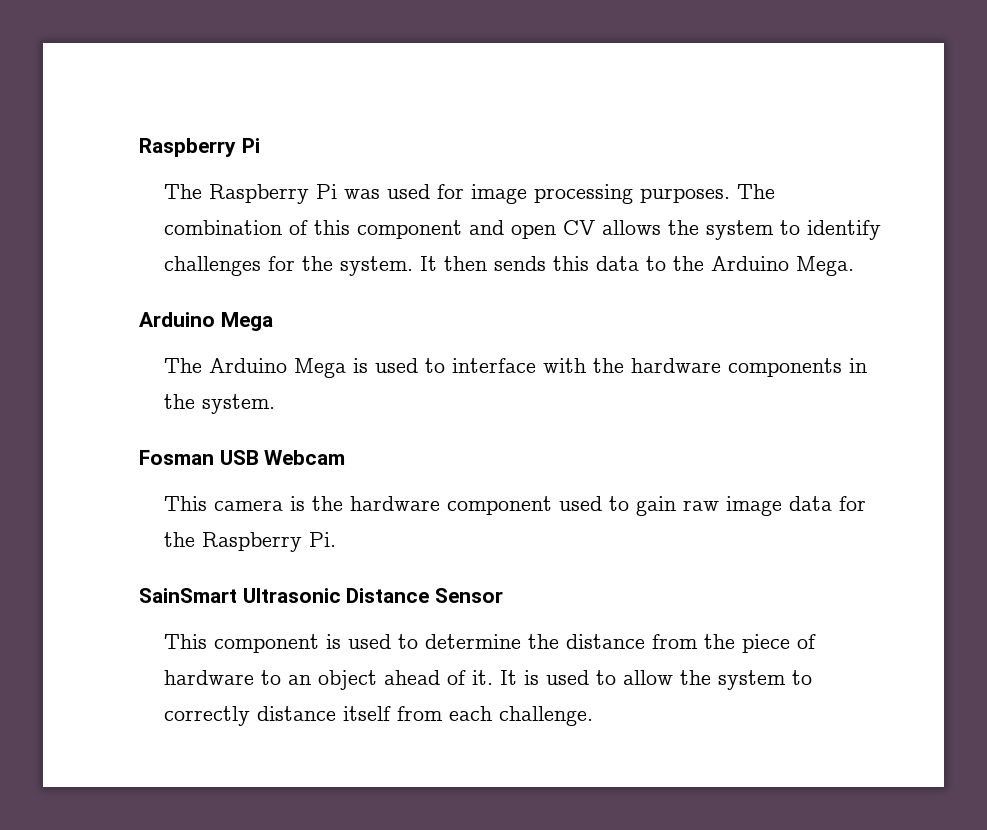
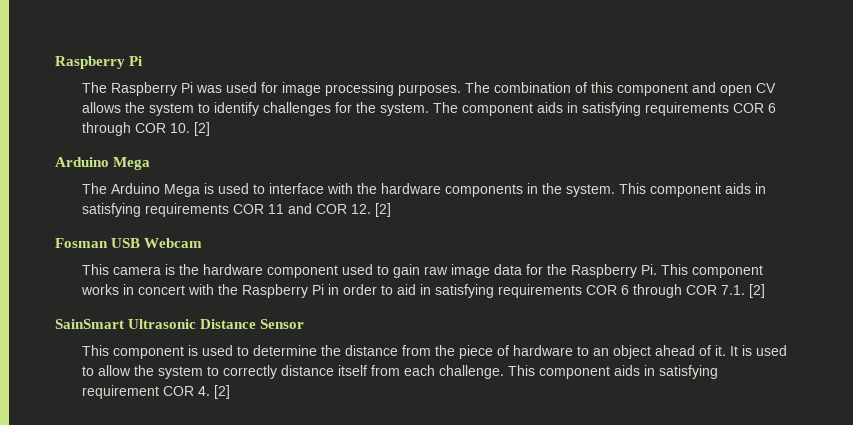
- It then sends this data to the Arduino Mega.
+ The component aids in satisfying requirements COR 6 through COR 10. [2]
+ This component aids in satisfying requirements COR 11 and COR 12. [2]
- This camera is the hardware component used to gain raw image data for the Raspberry Pi.
+ This camera is the hardware component used to gain raw image data for the Raspberry Pi. This component works in concert with the Raspberry Pi in order to aid in satisfying requirements COR 6 through COR 7.1. [2]
+ This component aids in satisfying requirement COR 4. [2]

